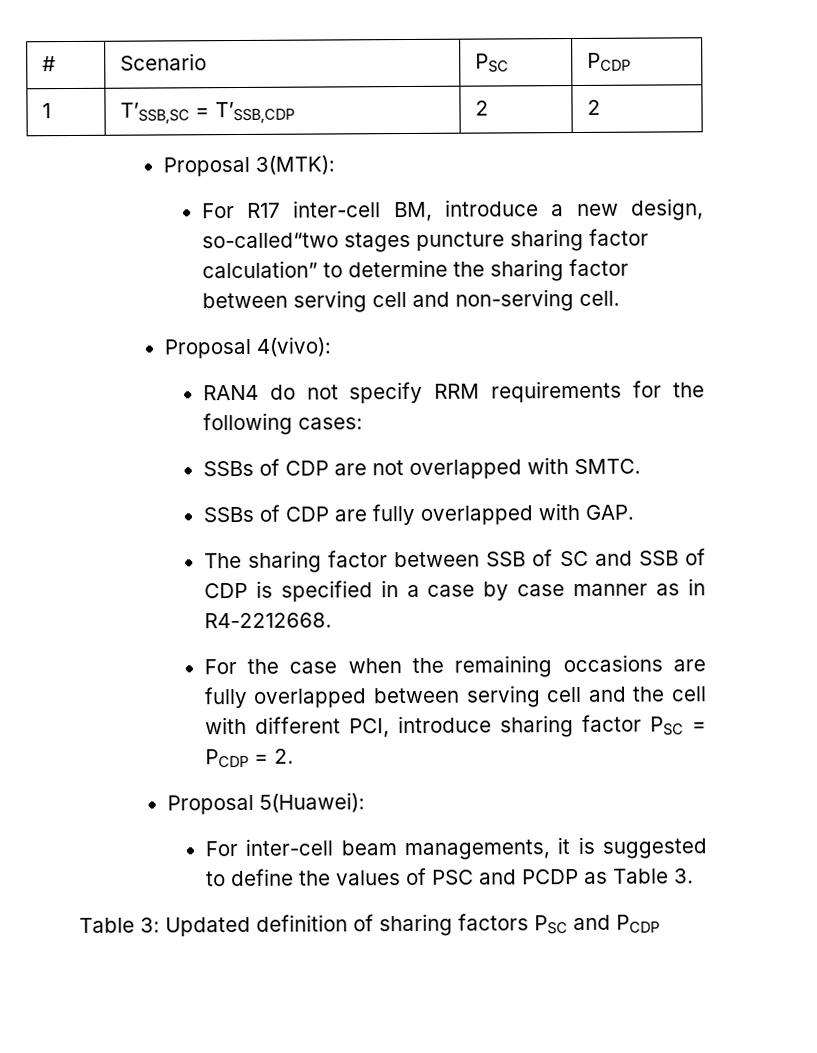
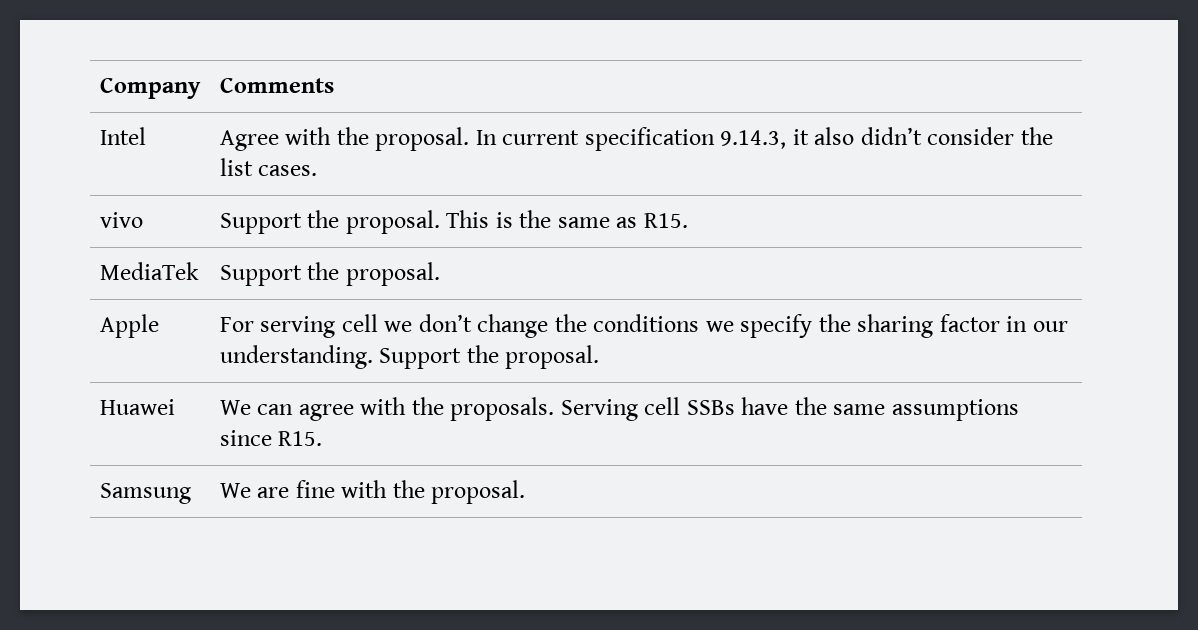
- # | Scenario | PSC | PCDP
- 1 | T’SSB,SC = T’SSB,CDP | 2 | 2
- Proposal 3(MTK):
- For R17 inter-cell BM, introduce a new design, so-called“two stages puncture sharing factor calculation” to determine the sharing factor between serving cell and non-serving cell.
- Proposal 4(vivo):
- RAN4 do not specify RRM requirements for the following cases:
- SSBs of CDP are not overlapped with SMTC.
- SSBs of CDP are fully overlapped with GAP.
- The sharing factor between SSB of SC and SSB of CDP is specified in a case by case manner as in R4-2212668.
- For the case when the remaining occasions are fully overlapped between serving cell and the cell with different PCI, introduce sharing factor PSC = PCDP = 2.
- Proposal 5(Huawei):
- For inter-cell beam managements, it is suggested to define the values of PSC and PCDP as Table 3.
- Table 3: Updated definition of sharing factors PSC and PCDP
+ Company | Comments
+ Intel | Agree with the proposal. In current specification 9.14.3, it also didn’t consider the list cases.
+ vivo | Support the proposal. This is the same as R15.
+ MediaTek | Support the proposal.
+ Apple | For serving cell we don’t change the conditions we specify the sharing factor in our understanding. Support the proposal.
+ Huawei | We can agree with the proposals. Serving cell SSBs have the same assumptions since R15.
+ Samsung | We are fine with the proposal.

